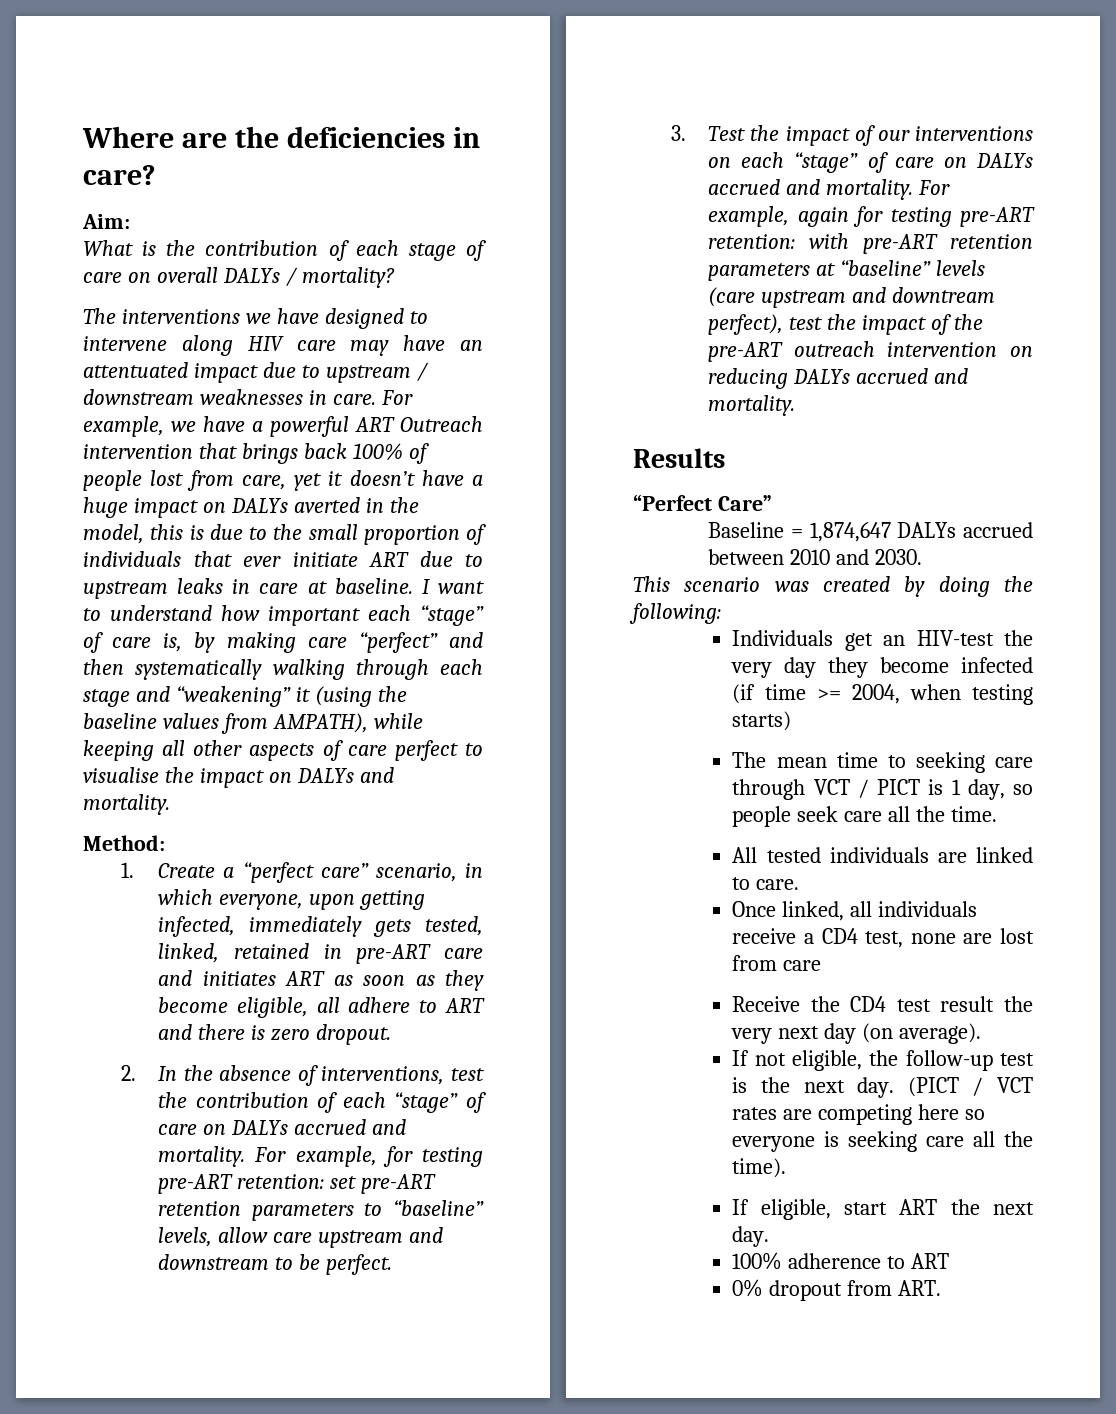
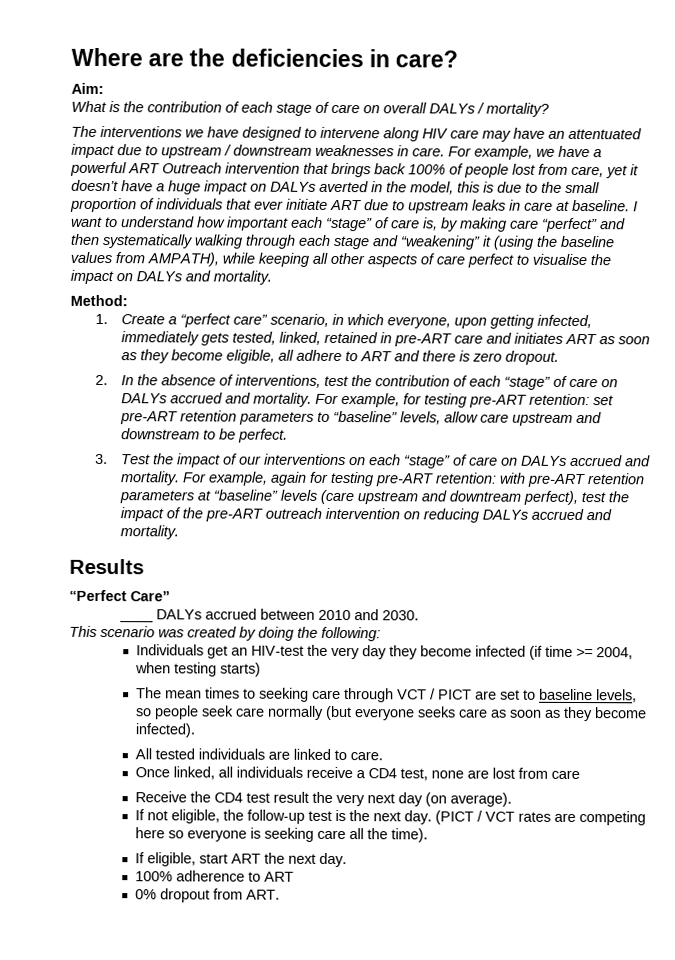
- Baseline = 1,874,647 DALYs accrued between 2010 and 2030.
+ ____ DALYs accrued between 2010 and 2030.
- The mean time to seeking care through VCT / PICT is 1 day, so people seek care all the time.
+ The mean times to seeking care through VCT / PICT are set to baseline levels, so people seek care normally (but everyone seeks care as soon as they become infected).

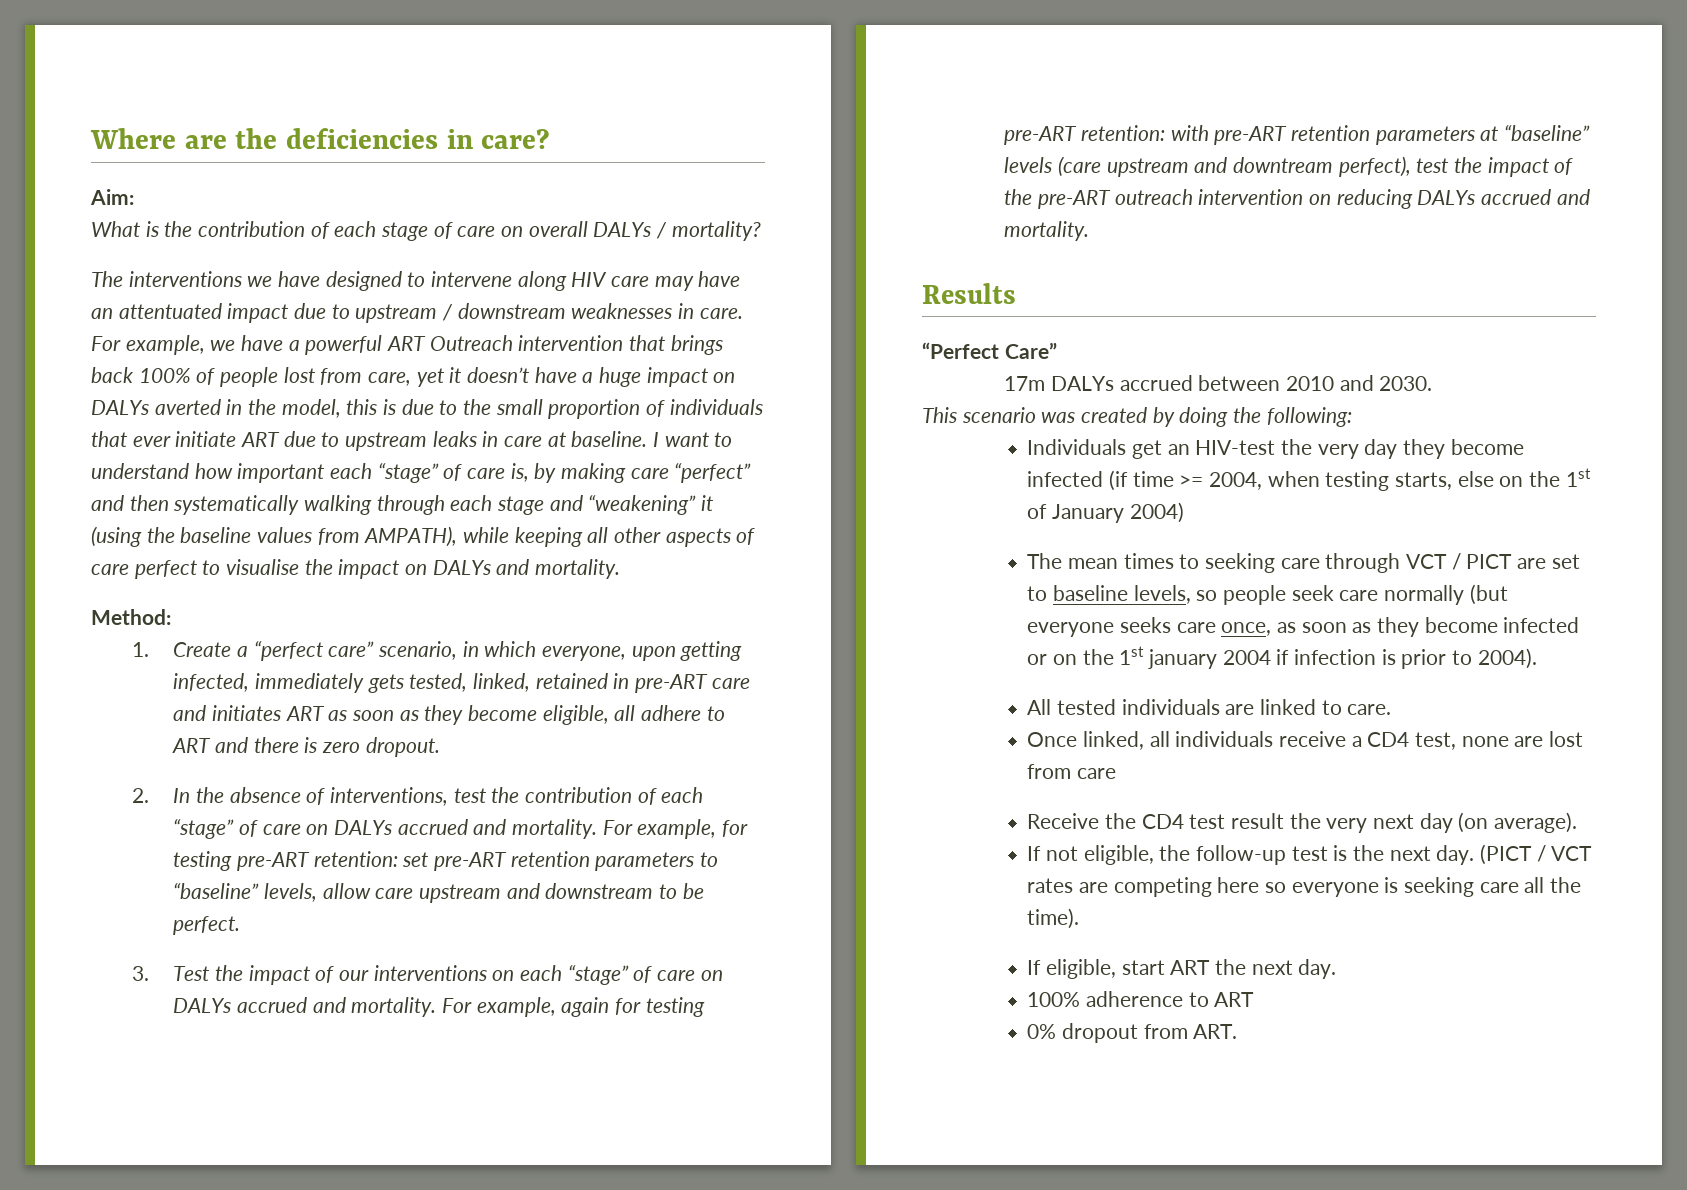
- ____ DALYs accrued between 2010 and 2030.
+ 17m DALYs accrued between 2010 and 2030.
- Individuals get an HIV-test the very day they become infected (if time >= 2004, when testing starts)
+ Individuals get an HIV-test the very day they become infected (if time >= 2004, when testing starts, else on the 1st of January 2004)
- The mean times to seeking care through VCT / PICT are set to baseline levels, so people seek care normally (but everyone seeks care as soon as they become infected).
+ The mean times to seeking care through VCT / PICT are set to baseline levels, so people seek care normally (but everyone seeks care once, as soon as they become infected or on the 1st january 2004 if infection is prior to 2004).

